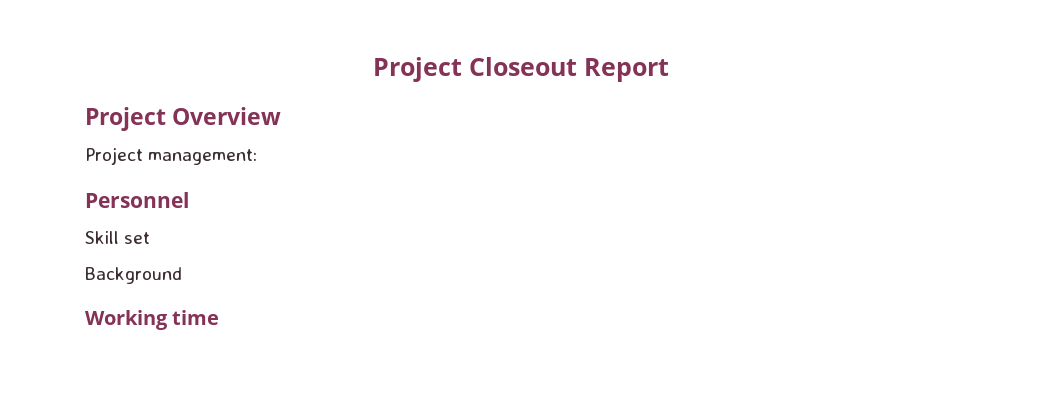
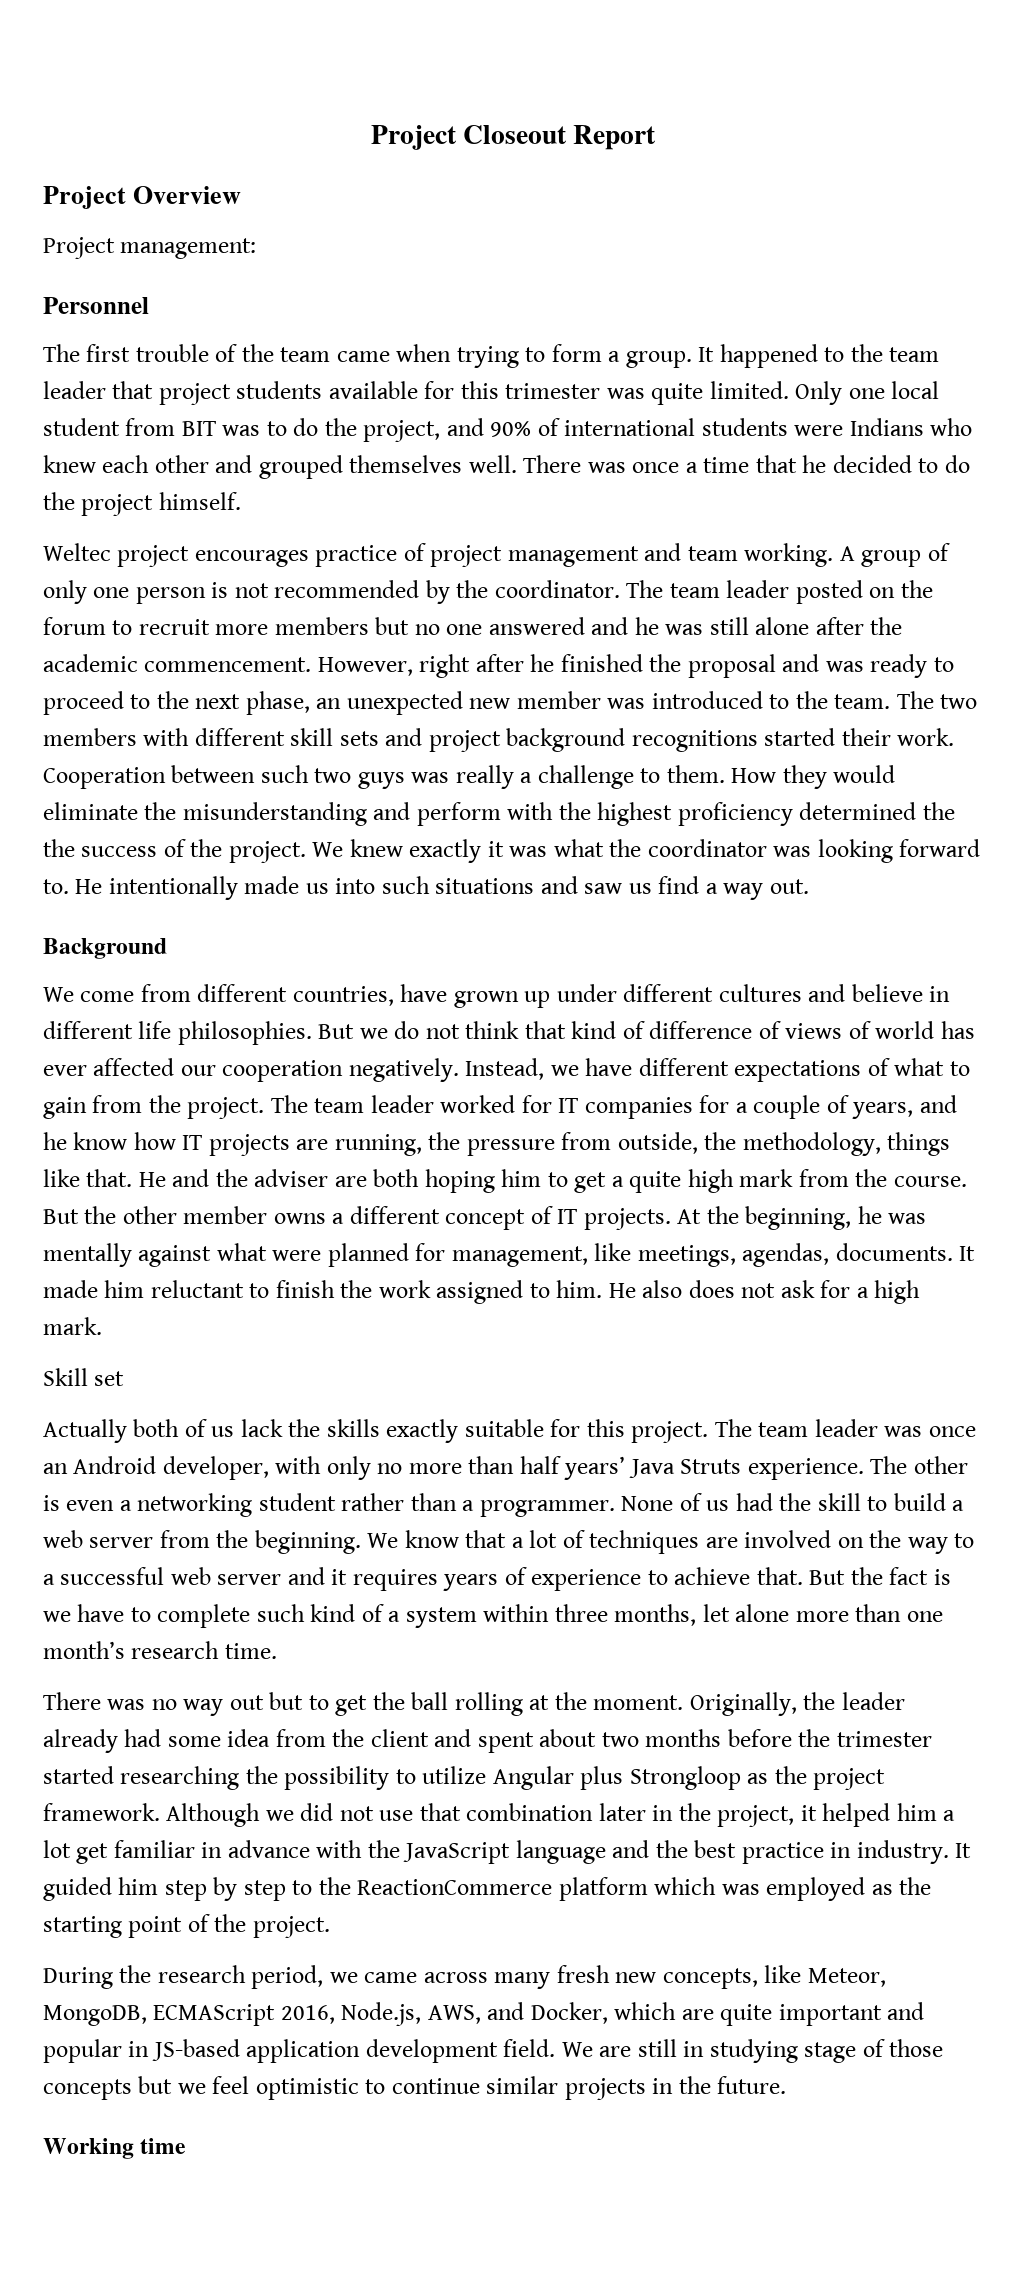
+ The first trouble of the team came when trying to form a group. It happened to the team leader that project students available for this trimester was quite limited. Only one local student from BIT was to do the project, and 90% of international students were Indians who knew each other and grouped themselves well. There was once a time that he decided to do the project himself.
+ Weltec project encourages practice of project management and team working. A group of only one person is not recommended by the coordinator. The team leader posted on the forum to recruit more members but no one answered and he was still alone after the academic commencement. However, right after he finished the proposal and was ready to proceed to the next phase, an unexpected new member was introduced to the team. The two members with different skill sets and project background recognitions started their work. Cooperation between such two guys was really a challenge to them. How they would eliminate the misunderstanding and perform with the highest proficiency determined the the success of the project. We knew exactly it was what the coordinator was looking forward to. He intentionally made us into such situations and saw us find a way out.
+ Background
+ We come from different countries, have grown up under different cultures and believe in different life philosophies. But we do not think that kind of difference of views of world has ever affected our cooperation negatively. Instead, we have different expectations of what to gain from the project. The team leader worked for IT companies for a couple of years, and he know how IT projects are running, the pressure from outside, the methodology, things like that. He and the adviser are both hoping him to get a quite high mark from the course. But the other member owns a different concept of IT projects. At the beginning, he was mentally against what were planned for management, like meetings, agendas, documents. It made him reluctant to finish the work assigned to him. He also does not ask for a high mark.
  Skill set
- Background
+ Actually both of us lack the skills exactly suitable for this project. The team leader was once an Android developer, with only no more than half years’ Java Struts experience. The other is even a networking student rather than a programmer. None of us had the skill to build a web server from the beginning. We know that a lot of techniques are involved on the way to a successful web server and it requires years of experience to achieve that. But the fact is we have to complete such kind of a system within three months, let alone more than one month’s research time.
+ There was no way out but to get the ball rolling at the moment. Originally, the leader already had some idea from the client and spent about two months before the trimester started researching the possibility to utilize Angular plus Strongloop as the project framework. Although we did not use that combination later in the project, it helped him a lot get familiar in advance with the JavaScript language and the best practice in industry. It guided him step by step to the ReactionCommerce platform which was employed as the starting point of the project.
+ During the research period, we came across many fresh new concepts, like Meteor, MongoDB, ECMAScript 2016, Node.js, AWS, and Docker, which are quite important and popular in JS-based application development field. We are still in studying stage of those concepts but we feel optimistic to continue similar projects in the future.

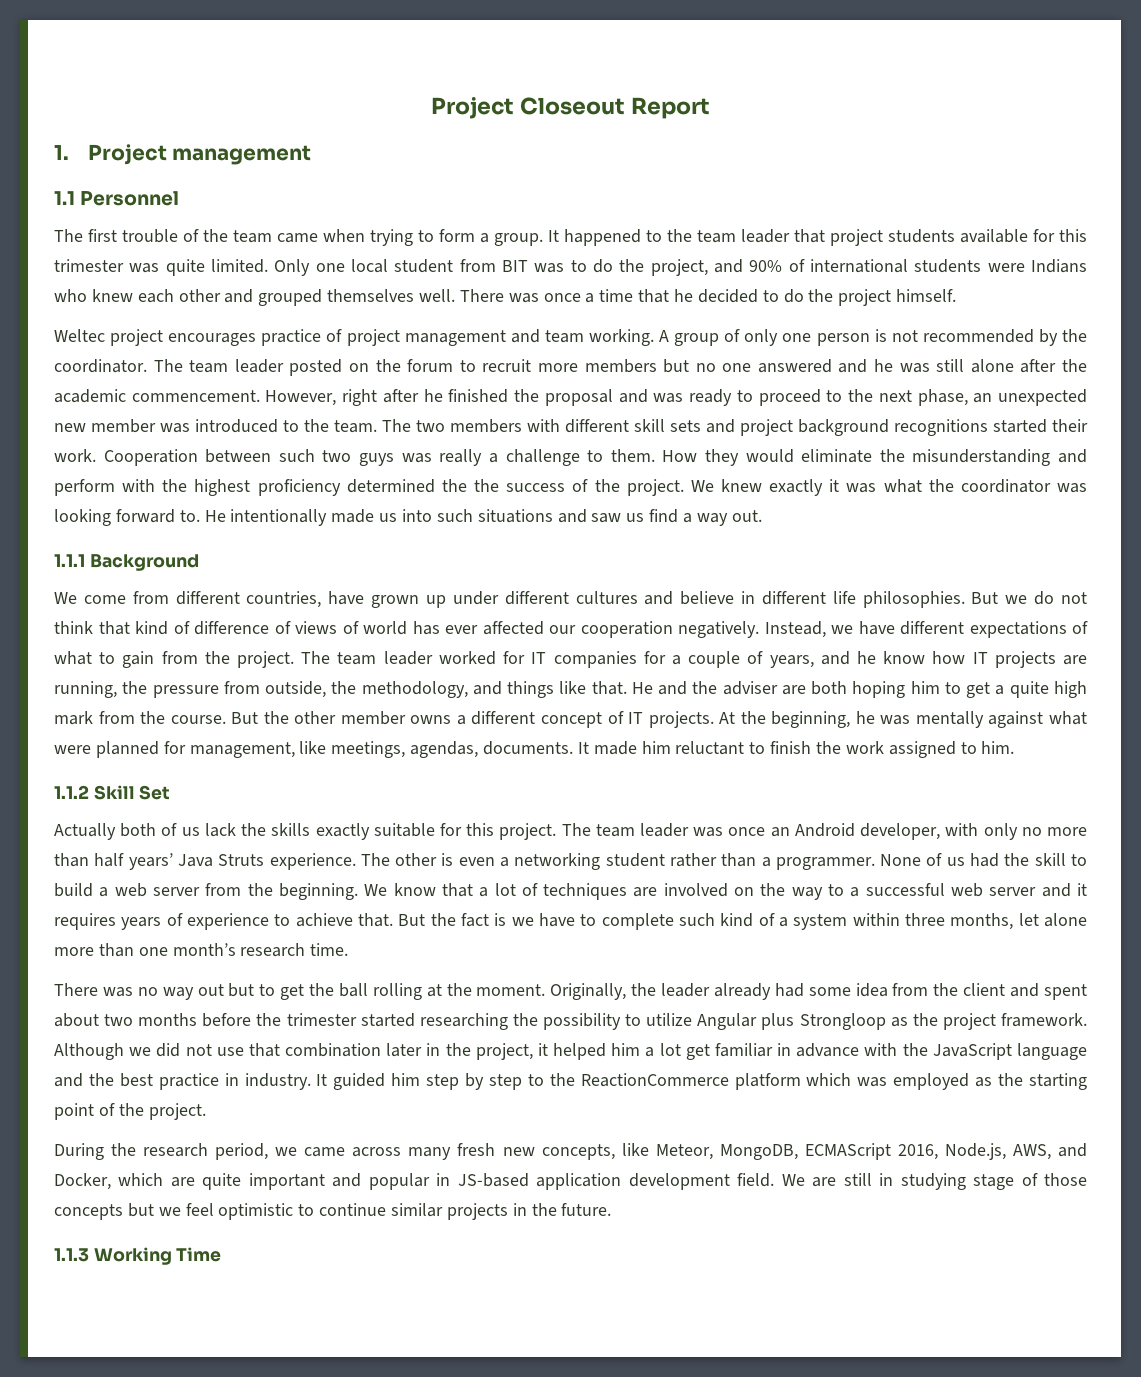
- Project Overview
- Project management:
- Personnel
+ 1. Project management
+ 1.1 Personnel
- Background
+ 1.1.1 Background
- The team leader worked for IT companies for a couple of years, and he know how IT projects are running, the pressure from outside, the methodology, things like that.
+ The team leader worked for IT companies for a couple of years, and he know how IT projects are running, the pressure from outside, the methodology, and things like that.
- It made him reluctant to finish the work assigned to him. He also does not ask for a high mark.
- Skill set
+ It made him reluctant to finish the work assigned to him.
+ 1.1.2 Skill Set
- Working time
+ 1.1.3 Working Time

